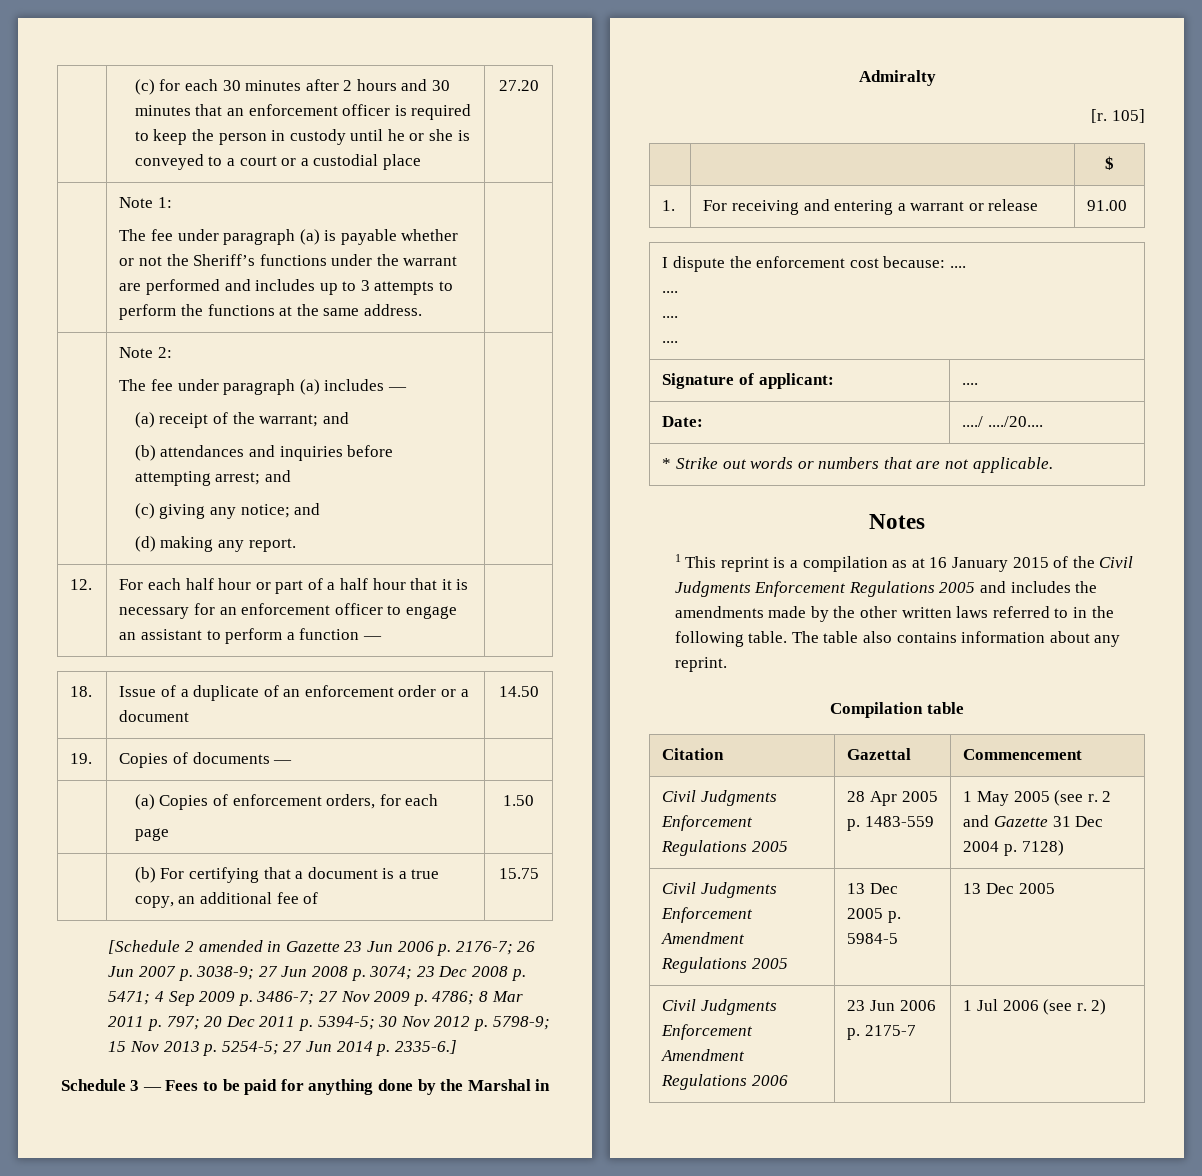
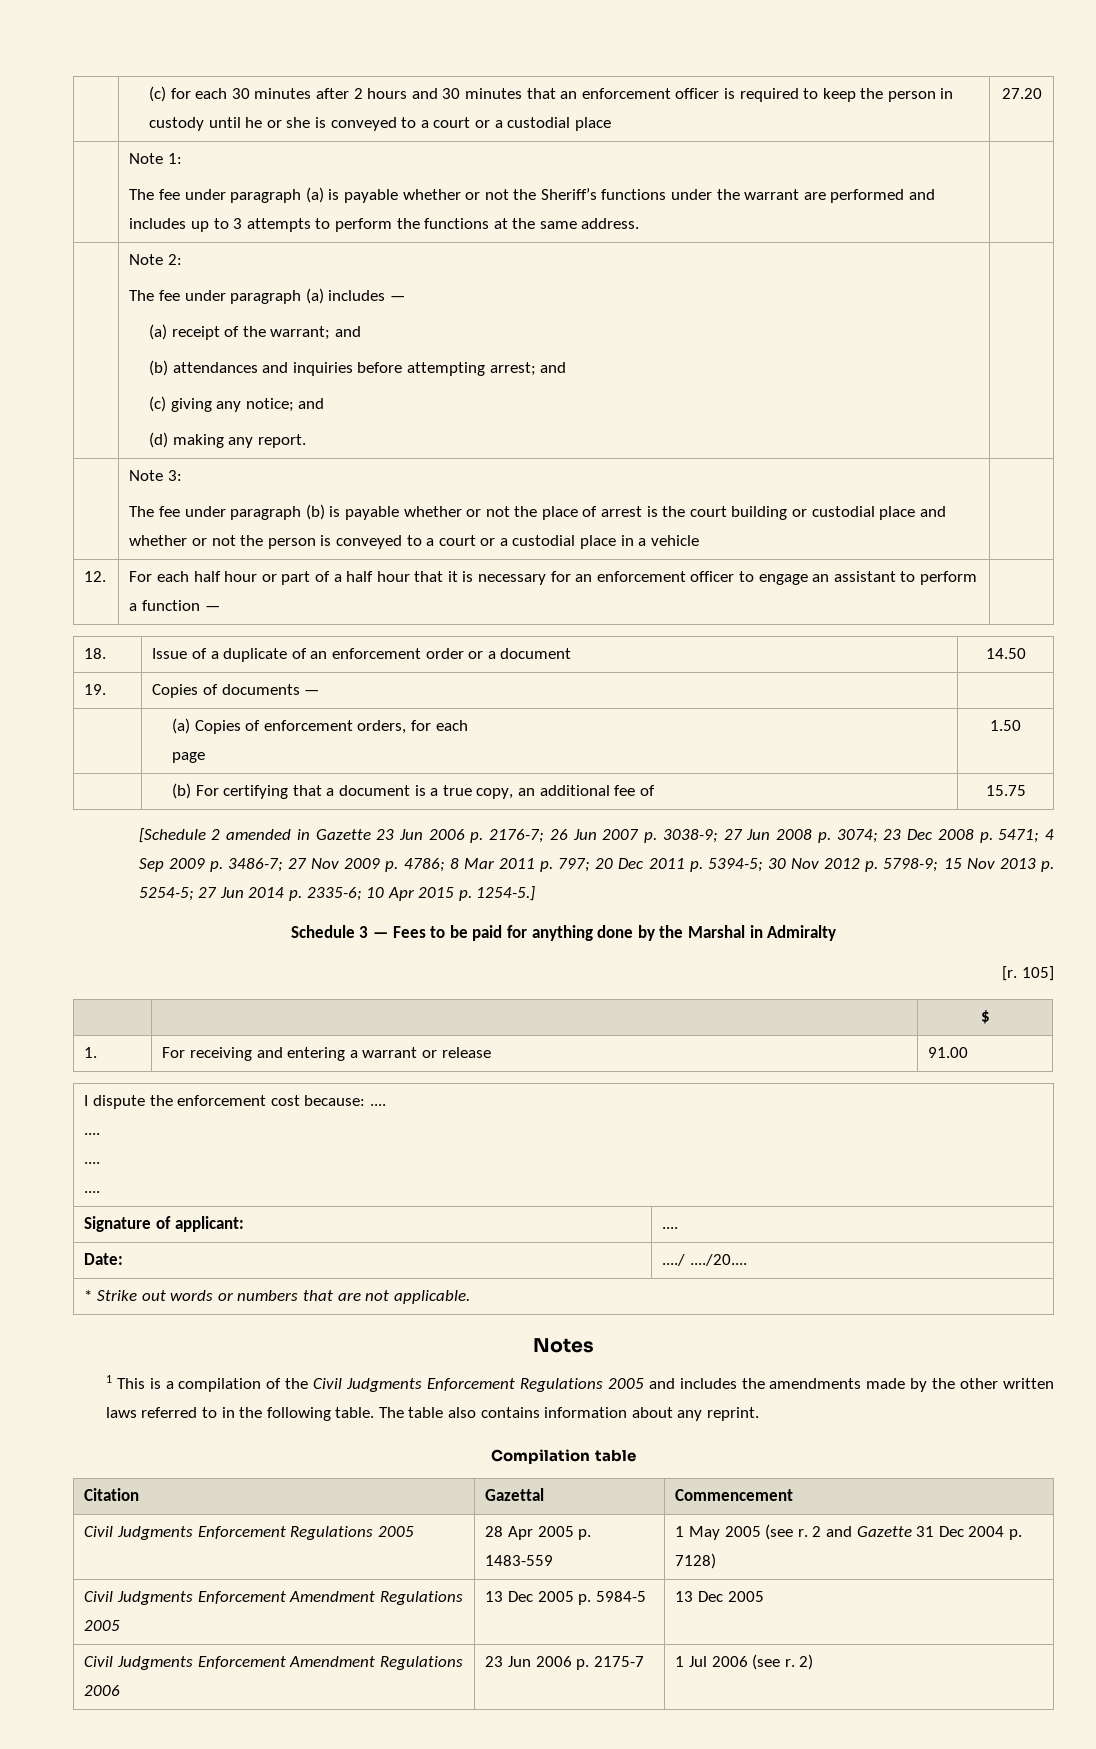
+ Note 3:
+ The fee under paragraph (b) is payable whether or not the place of arrest is the court building or custodial place and whether or not the person is conveyed to a court or a custodial place in a vehicle
- [Schedule 2 amended in Gazette 23 Jun 2006 p. 2176-7; 26 Jun 2007 p. 3038-9; 27 Jun 2008 p. 3074; 23 Dec 2008 p. 5471; 4 Sep 2009 p. 3486-7; 27 Nov 2009 p. 4786; 8 Mar 2011 p. 797; 20 Dec 2011 p. 5394-5; 30 Nov 2012 p. 5798-9; 15 Nov 2013 p. 5254-5; 27 Jun 2014 p. 2335-6.]
+ [Schedule 2 amended in Gazette 23 Jun 2006 p. 2176-7; 26 Jun 2007 p. 3038-9; 27 Jun 2008 p. 3074; 23 Dec 2008 p. 5471; 4 Sep 2009 p. 3486-7; 27 Nov 2009 p. 4786; 8 Mar 2011 p. 797; 20 Dec 2011 p. 5394-5; 30 Nov 2012 p. 5798-9; 15 Nov 2013 p. 5254-5; 27 Jun 2014 p. 2335-6; 10 Apr 2015 p. 1254-5.]
- 1 This reprint is a compilation as at 16 January 2015 of the Civil Judgments Enforcement Regulations 2005 and includes the amendments made by the other written laws referred to in the following table.
+ 1 This is a compilation of the Civil Judgments Enforcement Regulations 2005 and includes the amendments made by the other written laws referred to in the following table.

